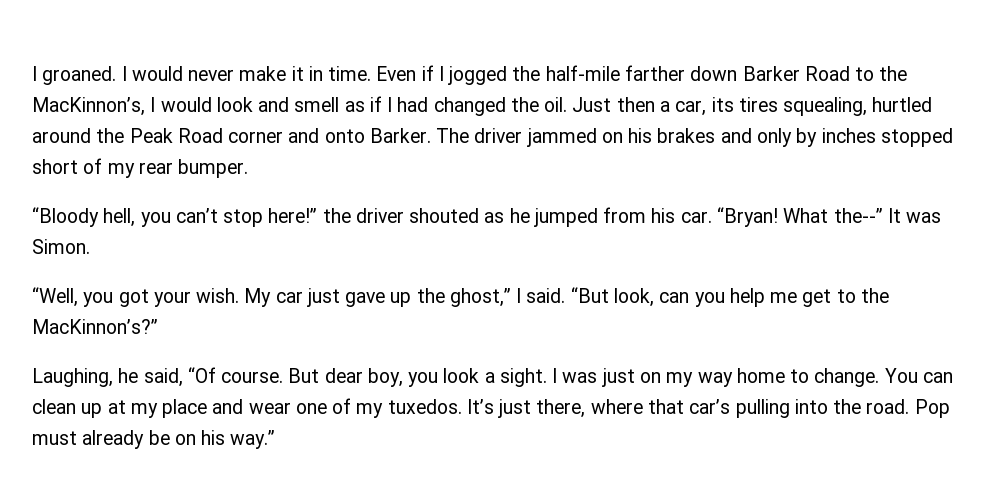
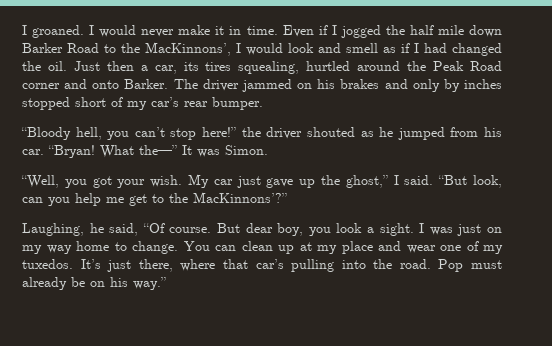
- Even if I jogged the half-mile farther down Barker Road to the MacKinnon’s, I would look and smell as if I had changed the oil.
+ Even if I jogged the half mile down Barker Road to the MacKinnons’, I would look and smell as if I had changed the oil.
- The driver jammed on his brakes and only by inches stopped short of my rear bumper.
+ The driver jammed on his brakes and only by inches stopped short of my car’s rear bumper.
- What the--” It was Simon.
+ What the—” It was Simon.
- “But look, can you help me get to the MacKinnon’s?”
+ “But look, can you help me get to the MacKinnons’?”

